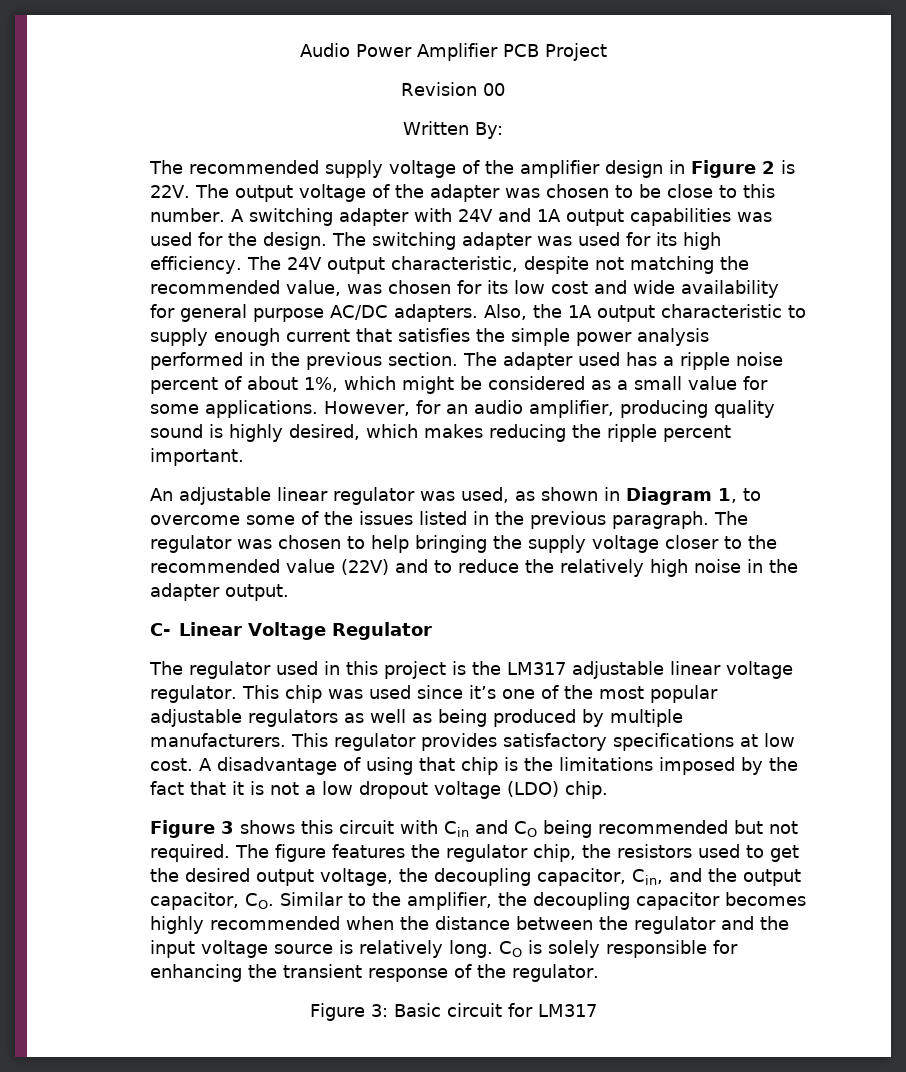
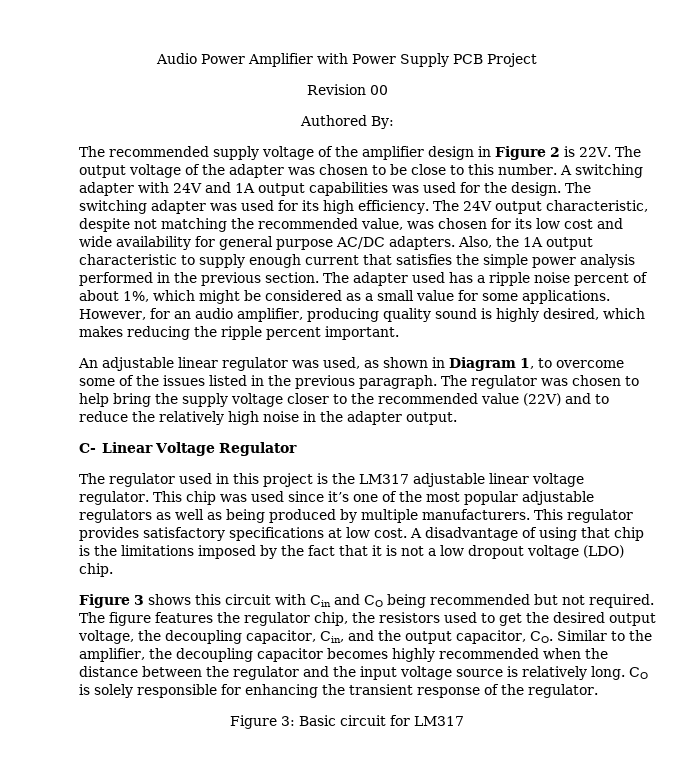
- Audio Power Amplifier PCB Project
+ Audio Power Amplifier with Power Supply PCB Project
- Written By:
+ Authored By:
- The regulator was chosen to help bringing the supply voltage closer to the recommended value (22V) and to reduce the relatively high noise in the adapter output.
+ The regulator was chosen to help bring the supply voltage closer to the recommended value (22V) and to reduce the relatively high noise in the adapter output.

